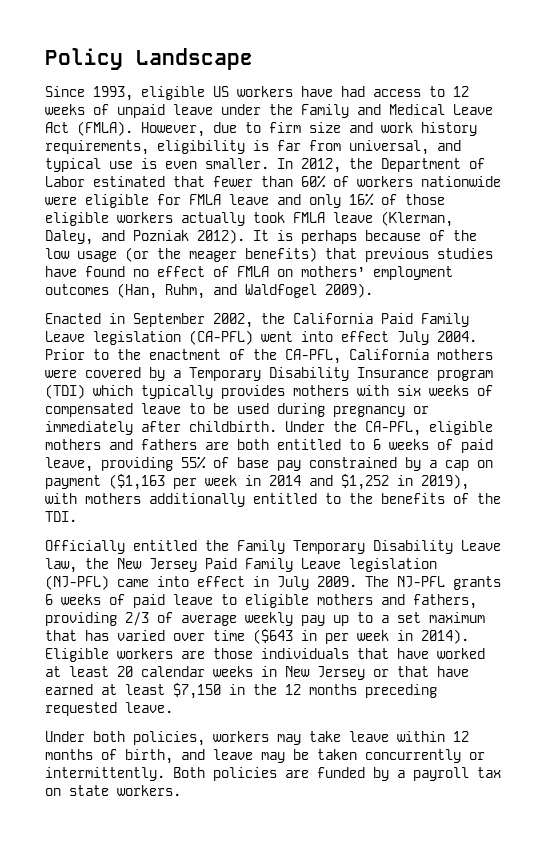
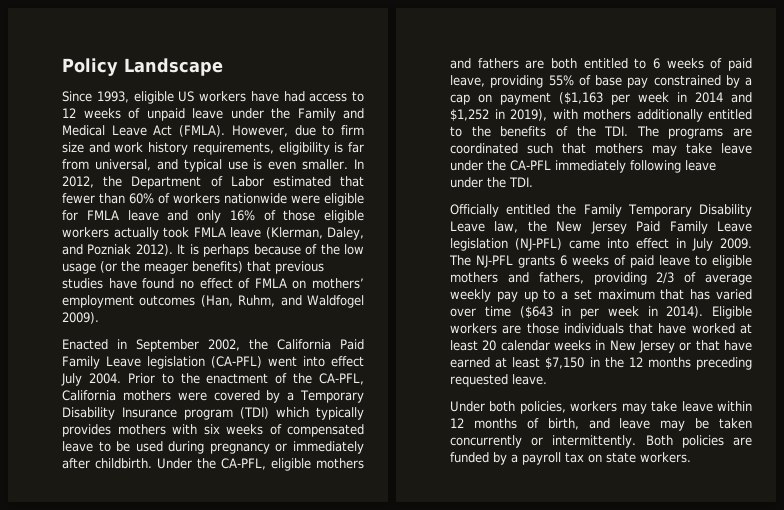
- Under the CA-PFL, eligible mothers and fathers are both entitled to 6 weeks of paid leave, providing 55% of base pay constrained by a cap on payment ($1,163 per week in 2014 and $1,252 in 2019), with mothers additionally entitled to the benefits of the TDI.
+ Under the CA-PFL, eligible mothers and fathers are both entitled to 6 weeks of paid leave, providing 55% of base pay constrained by a cap on payment ($1,163 per week in 2014 and $1,252 in 2019), with mothers additionally entitled to the benefits of the TDI. The programs are coordinated such that mothers may take leave under the CA-PFL immediately following leave under the TDI.

